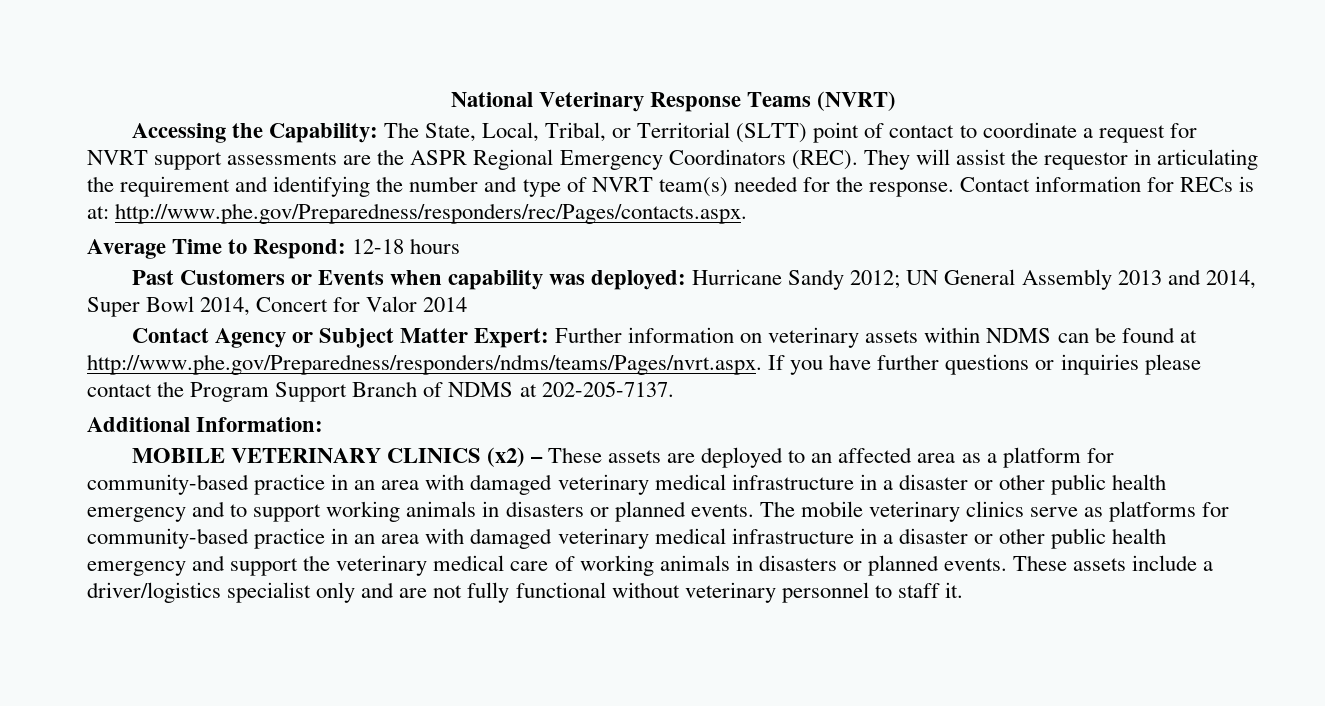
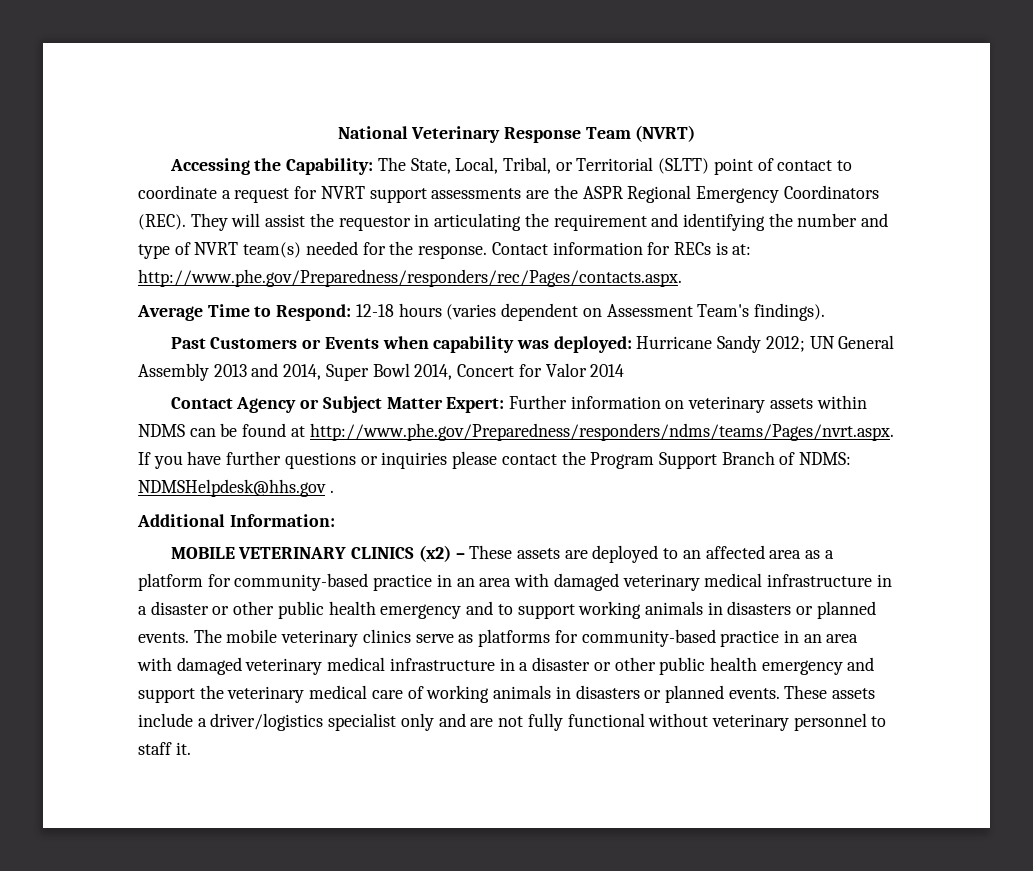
- National Veterinary Response Teams (NVRT)
+ National Veterinary Response Team (NVRT)
- Average Time to Respond: 12-18 hours
+ Average Time to Respond: 12-18 hours (varies dependent on Assessment Team's findings).
- Contact Agency or Subject Matter Expert: Further information on veterinary assets within NDMS can be found at http://www.phe.gov/Preparedness/responders/ndms/teams/Pages/nvrt.aspx. If you have further questions or inquiries please contact the Program Support Branch of NDMS at 202-205-7137.
+ Contact Agency or Subject Matter Expert: Further information on veterinary assets within NDMS can be found at http://www.phe.gov/Preparedness/responders/ndms/teams/Pages/nvrt.aspx. If you have further questions or inquiries please contact the Program Support Branch of NDMS: NDMSHelpdesk@hhs.gov .

